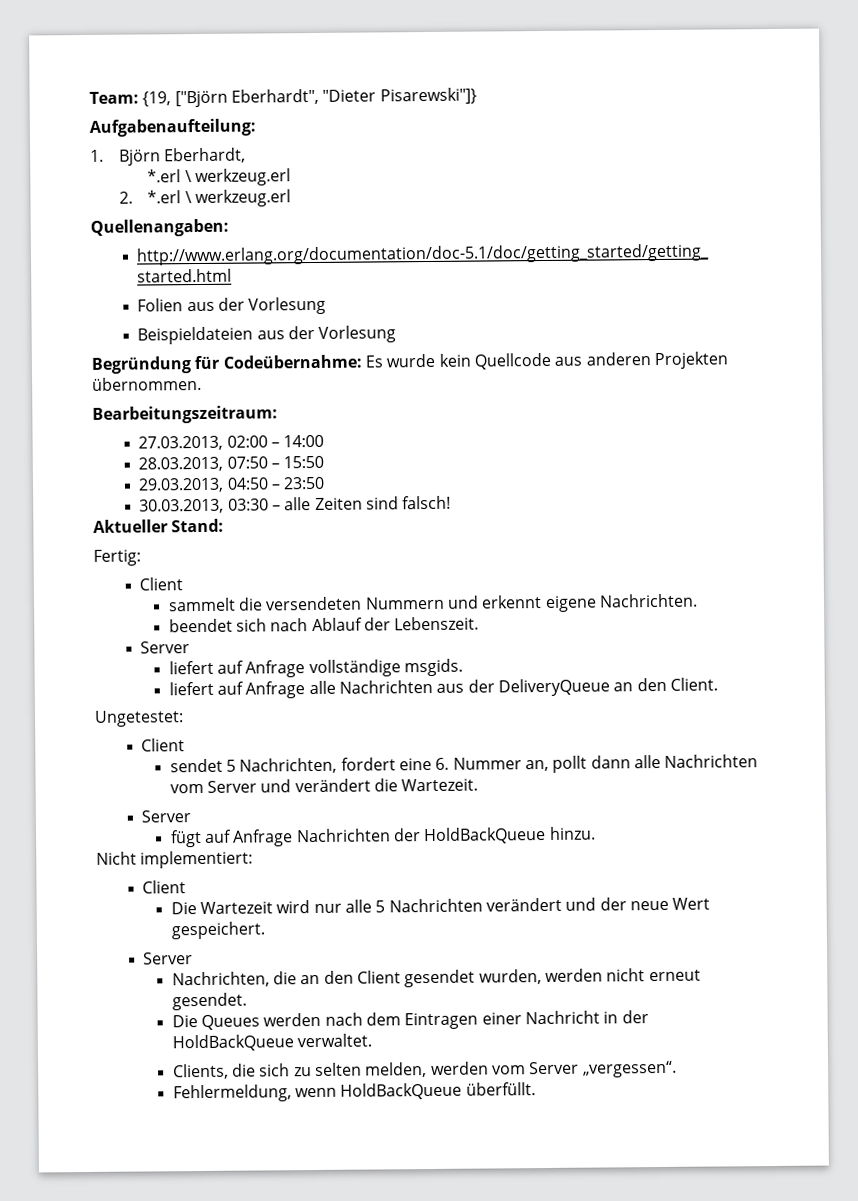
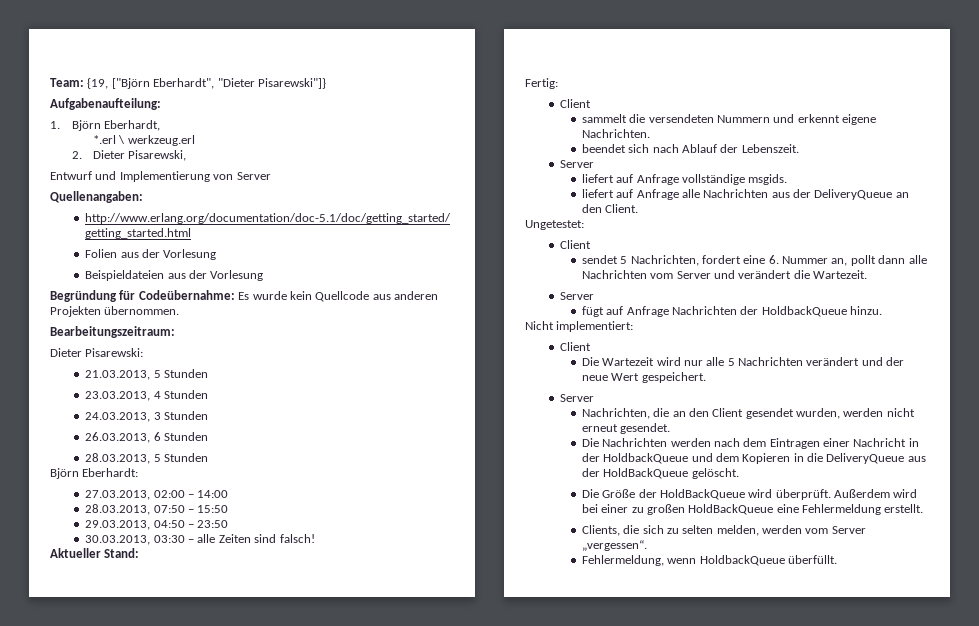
- 2. *.erl \ werkzeug.erl
+ 2. Dieter Pisarewski,
+ Entwurf und Implementierung von Server
+ Dieter Pisarewski:
+ 21.03.2013, 5 Stunden
+ 23.03.2013, 4 Stunden
+ 24.03.2013, 3 Stunden
+ 26.03.2013, 6 Stunden
+ 28.03.2013, 5 Stunden
+ Björn Eberhardt:
- fügt auf Anfrage Nachrichten der HoldBackQueue hinzu.
+ fügt auf Anfrage Nachrichten der HoldbackQueue hinzu.
- Die Queues werden nach dem Eintragen einer Nachricht in der HoldBackQueue verwaltet.
+ Die Nachrichten werden nach dem Eintragen einer Nachricht in der HoldbackQueue und dem Kopieren in die DeliveryQueue aus der HoldBackQueue gelöscht.
+ Die Größe der HoldBackQueue wird überprüft. Außerdem wird bei einer zu großen HoldBackQueue eine Fehlermeldung erstellt.
- Fehlermeldung, wenn HoldBackQueue überfüllt.
+ Fehlermeldung, wenn HoldbackQueue überfüllt.

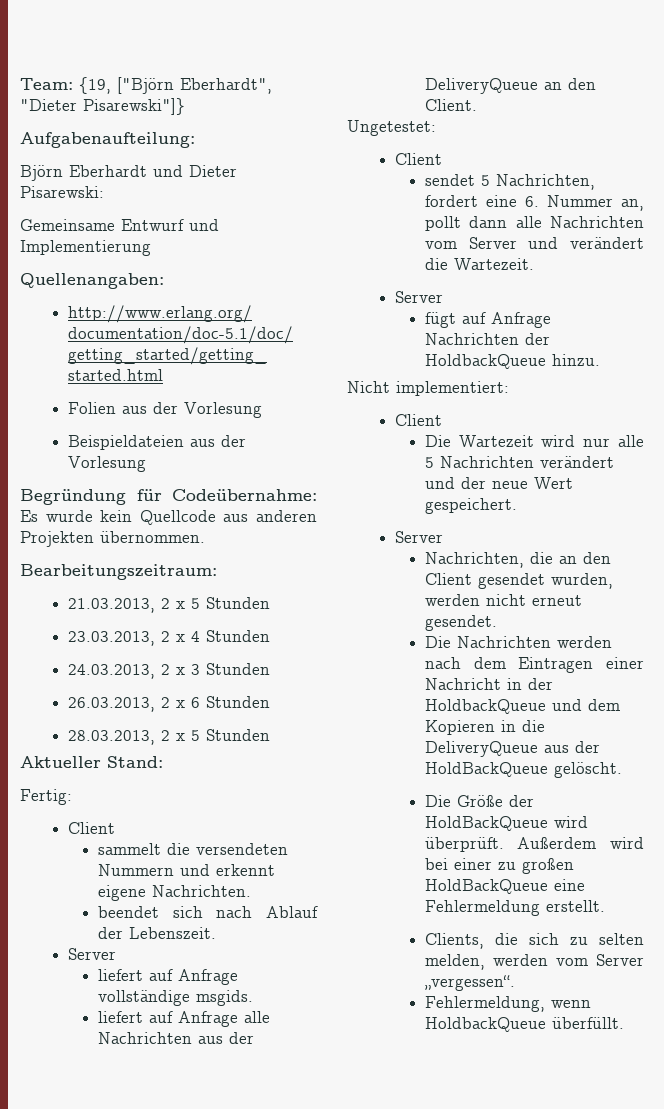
- 1. Björn Eberhardt,
- *.erl \ werkzeug.erl
- 2. Dieter Pisarewski,
- Entwurf und Implementierung von Server
+ Björn Eberhardt und Dieter Pisarewski:
+ Gemeinsame Entwurf und Implementierung
- Dieter Pisarewski:
- 21.03.2013, 5 Stunden
+ 21.03.2013, 2 x 5 Stunden
- 23.03.2013, 4 Stunden
+ 23.03.2013, 2 x 4 Stunden
- 24.03.2013, 3 Stunden
+ 24.03.2013, 2 x 3 Stunden
- 26.03.2013, 6 Stunden
+ 26.03.2013, 2 x 6 Stunden
- 28.03.2013, 5 Stunden
- Björn Eberhardt:
- 27.03.2013, 02:00 – 14:00
- 28.03.2013, 07:50 – 15:50
- 29.03.2013, 04:50 – 23:50
- 30.03.2013, 03:30 – alle Zeiten sind falsch!
+ 28.03.2013, 2 x 5 Stunden

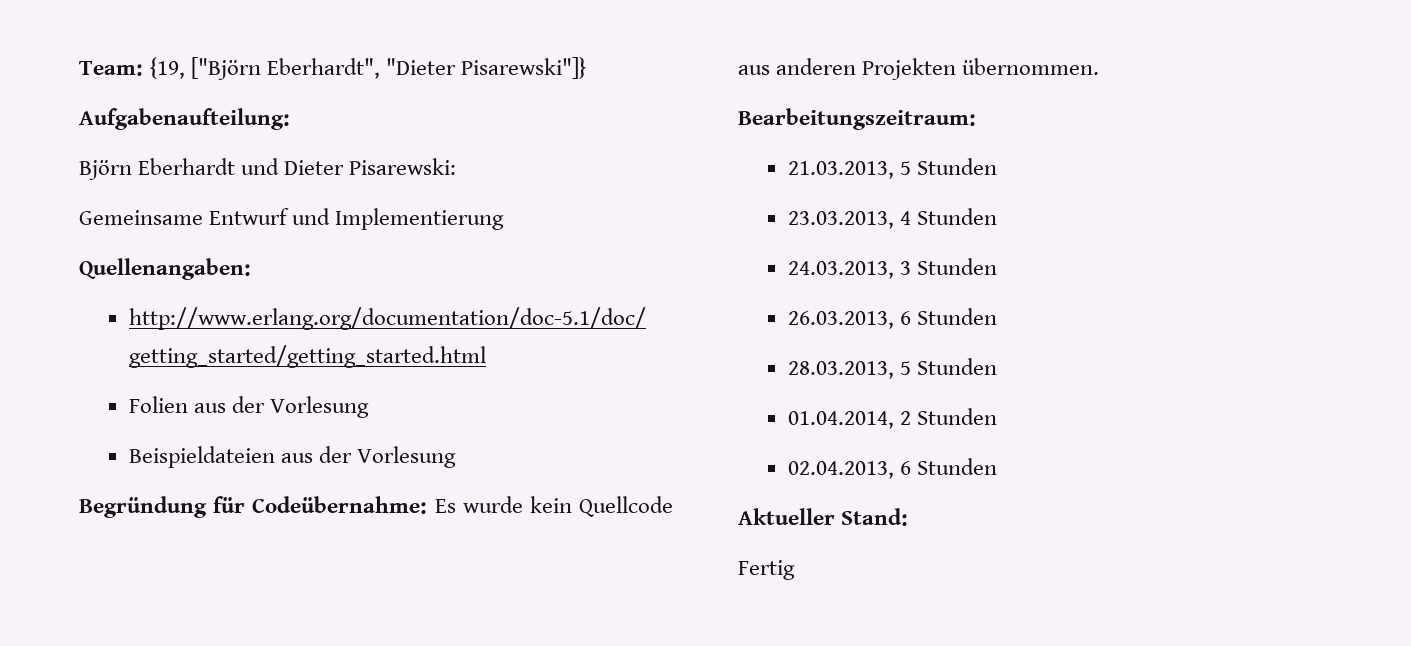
- 21.03.2013, 2 x 5 Stunden
+ 21.03.2013, 5 Stunden
- 23.03.2013, 2 x 4 Stunden
+ 23.03.2013, 4 Stunden
- 24.03.2013, 2 x 3 Stunden
+ 24.03.2013, 3 Stunden
- 26.03.2013, 2 x 6 Stunden
+ 26.03.2013, 6 Stunden
- 28.03.2013, 2 x 5 Stunden
+ 28.03.2013, 5 Stunden
+ 01.04.2014, 2 Stunden
+ 02.04.2013, 6 Stunden
  Aktueller Stand:
- Fertig:
- Client
- sammelt die versendeten Nummern und erkennt eigene Nachrichten.
- beendet sich nach Ablauf der Lebenszeit.
- Server
- liefert auf Anfrage vollständige msgids.
- liefert auf Anfrage alle Nachrichten aus der DeliveryQueue an den Client.
- Ungetestet:
- Client
- sendet 5 Nachrichten, fordert eine 6. Nummer an, pollt dann alle Nachrichten vom Server und verändert die Wartezeit.
- Server
- fügt auf Anfrage Nachrichten der HoldbackQueue hinzu.
- Nicht implementiert:
- Client
- Die Wartezeit wird nur alle 5 Nachrichten verändert und der neue Wert gespeichert.
- Server
- Nachrichten, die an den Client gesendet wurden, werden nicht erneut gesendet.
- Die Nachrichten werden nach dem Eintragen einer Nachricht in der HoldbackQueue und dem Kopieren in die DeliveryQueue aus der HoldBackQueue gelöscht.
- Die Größe der HoldBackQueue wird überprüft. Außerdem wird bei einer zu großen HoldBackQueue eine Fehlermeldung erstellt.
- Clients, die sich zu selten melden, werden vom Server „vergessen“.
- Fehlermeldung, wenn HoldbackQueue überfüllt.
+ Fertig

